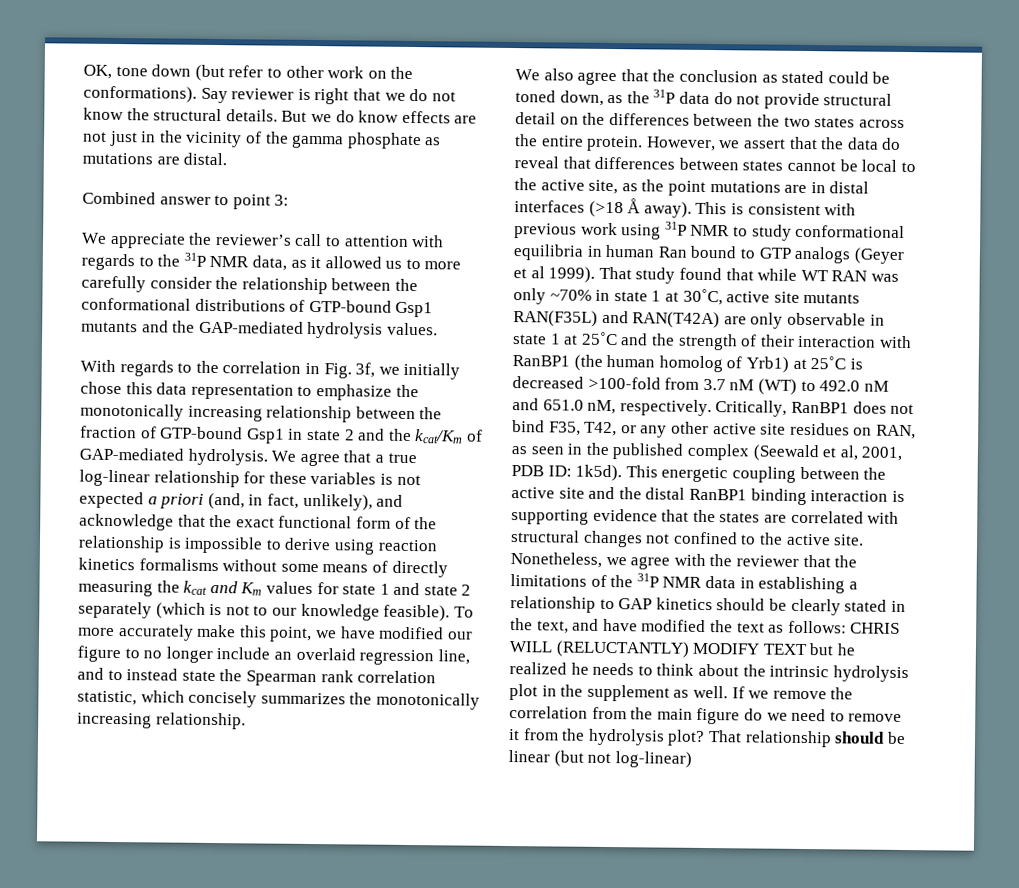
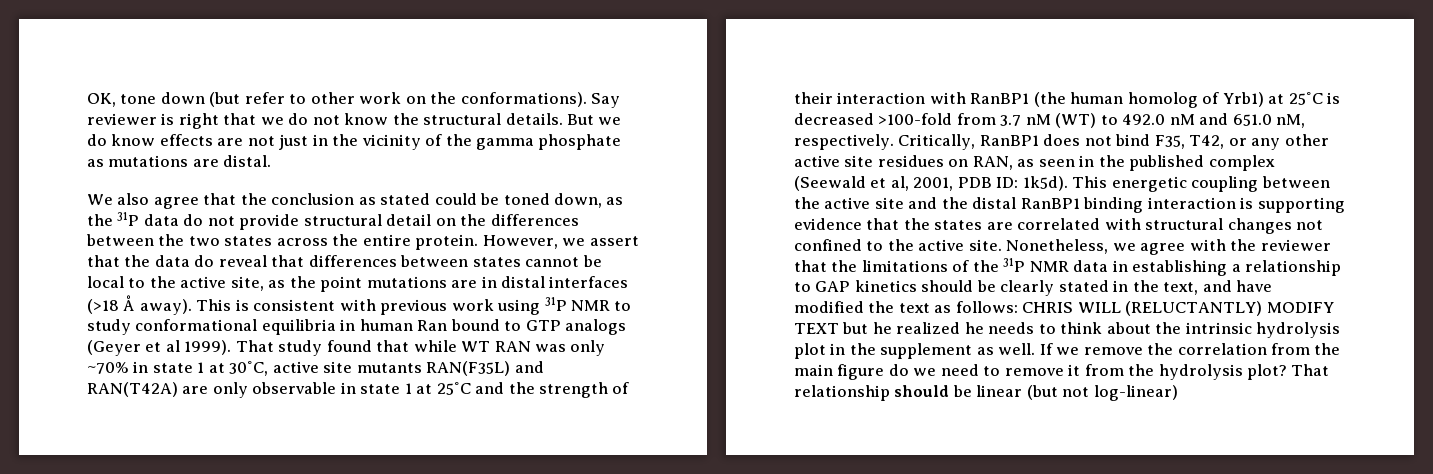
- Combined answer to point 3:
- We appreciate the reviewer’s call to attention with regards to the 31P NMR data, as it allowed us to more carefully consider the relationship between the conformational distributions of GTP-bound Gsp1 mutants and the GAP-mediated hydrolysis values.
- With regards to the correlation in Fig. 3f, we initially chose this data representation to emphasize the monotonically increasing relationship between the fraction of GTP-bound Gsp1 in state 2 and the kcat/Km of GAP-mediated hydrolysis. We agree that a true log-linear relationship for these variables is not expected a priori (and, in fact, unlikely), and acknowledge that the exact functional form of the relationship is impossible to derive using reaction kinetics formalisms without some means of directly measuring the kcat and Km values for state 1 and state 2 separately (which is not to our knowledge feasible). To more accurately make this point, we have modified our figure to no longer include an overlaid regression line, and to instead state the Spearman rank correlation statistic, which concisely summarizes the monotonically increasing relationship.

